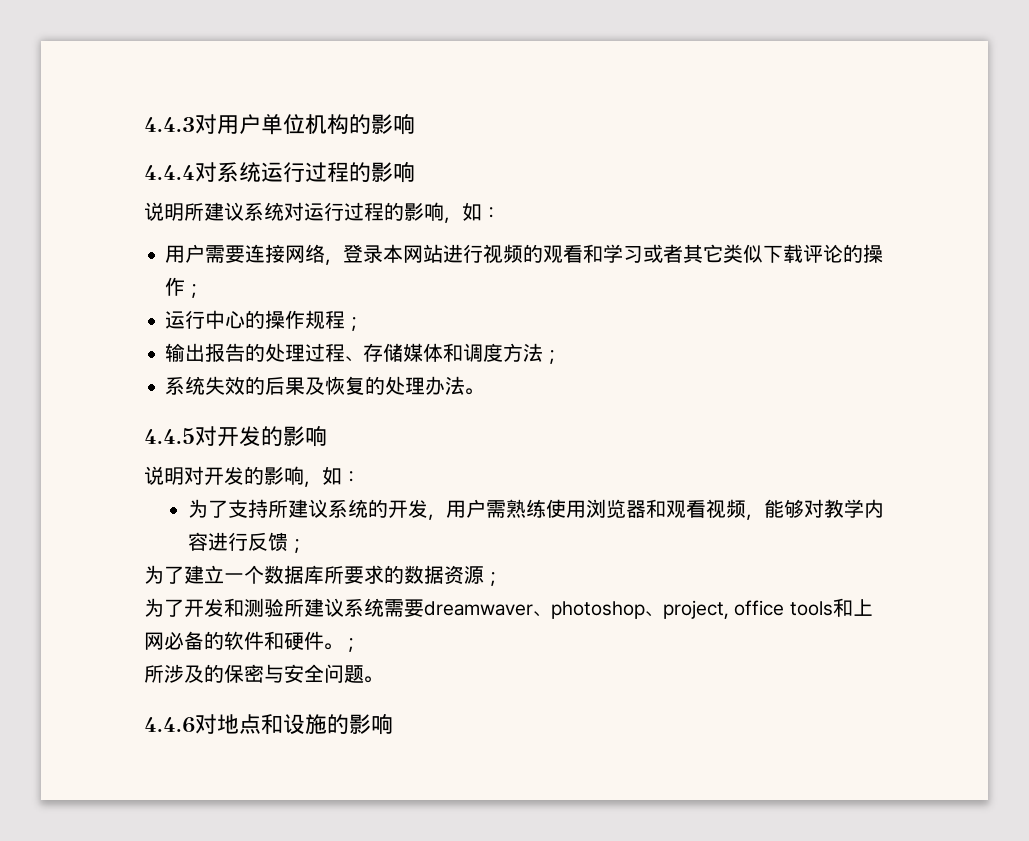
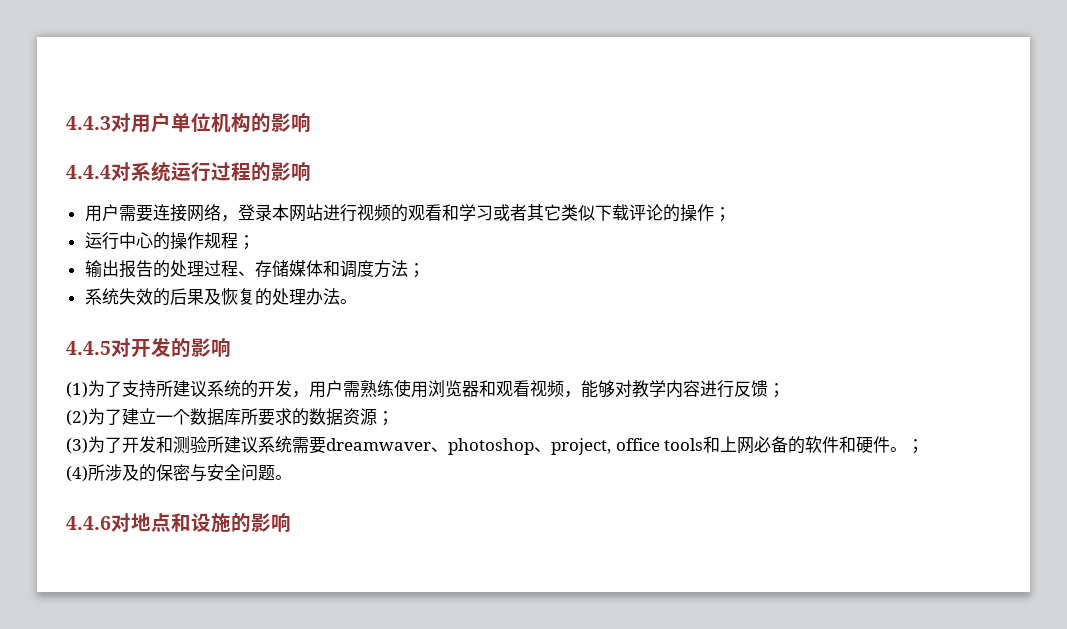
- 说明所建议系统对运行过程的影响，如：
- 说明对开发的影响，如：
- 为了支持所建议系统的开发，用户需熟练使用浏览器和观看视频，能够对教学内容进行反馈；
+ (1)为了支持所建议系统的开发，用户需熟练使用浏览器和观看视频，能够对教学内容进行反馈；
- 为了建立一个数据库所要求的数据资源；
+ (2)为了建立一个数据库所要求的数据资源；
- 为了开发和测验所建议系统需要dreamwaver、photoshop、project, office tools和上网必备的软件和硬件。
+ (3)为了开发和测验所建议系统需要dreamwaver、photoshop、project, office tools和上网必备的软件和硬件。
- 所涉及的保密与安全问题。
+ (4)所涉及的保密与安全问题。

